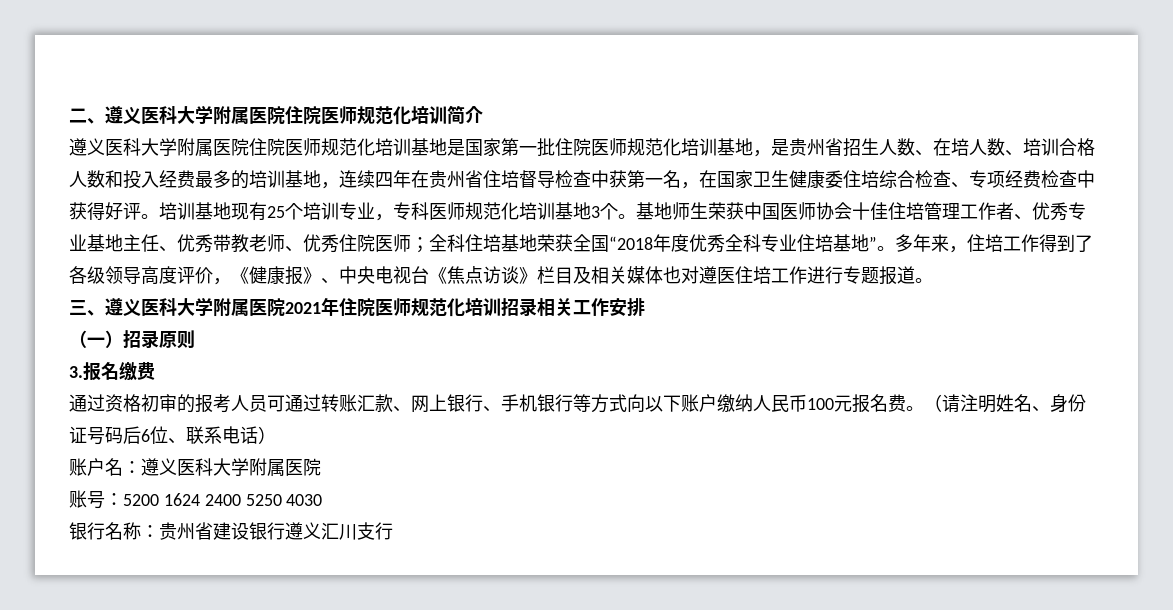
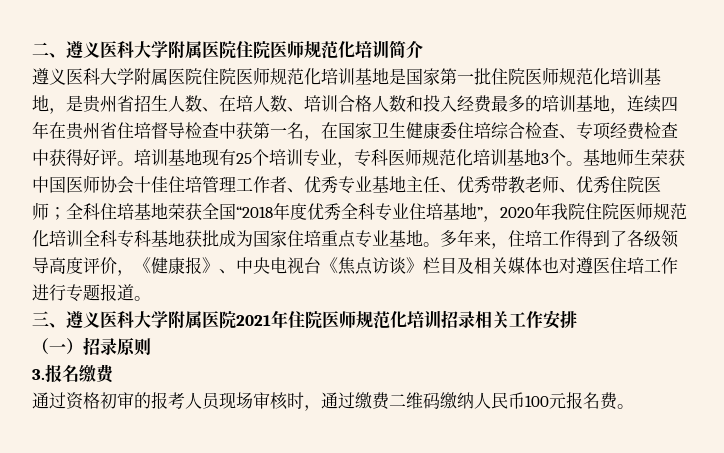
- 基地师生荣获中国医师协会十佳住培管理工作者、优秀专业基地主任、优秀带教老师、优秀住院医师；全科住培基地荣获全国“2018年度优秀全科专业住培基地”。
+ 基地师生荣获中国医师协会十佳住培管理工作者、优秀专业基地主任、优秀带教老师、优秀住院医师；全科住培基地荣获全国“2018年度优秀全科专业住培基地”，2020年我院住院医师规范化培训全科专科基地获批成为国家住培重点专业基地。
- 通过资格初审的报考人员可通过转账汇款、网上银行、手机银行等方式向以下账户缴纳人民币100元报名费。（请注明姓名、身份证号码后6位、联系电话）
- 账户名：遵义医科大学附属医院
- 账号：5200 1624 2400 5250 4030
- 银行名称：贵州省建设银行遵义汇川支行
+ 通过资格初审的报考人员现场审核时，通过缴费二维码缴纳人民币100元报名费。

